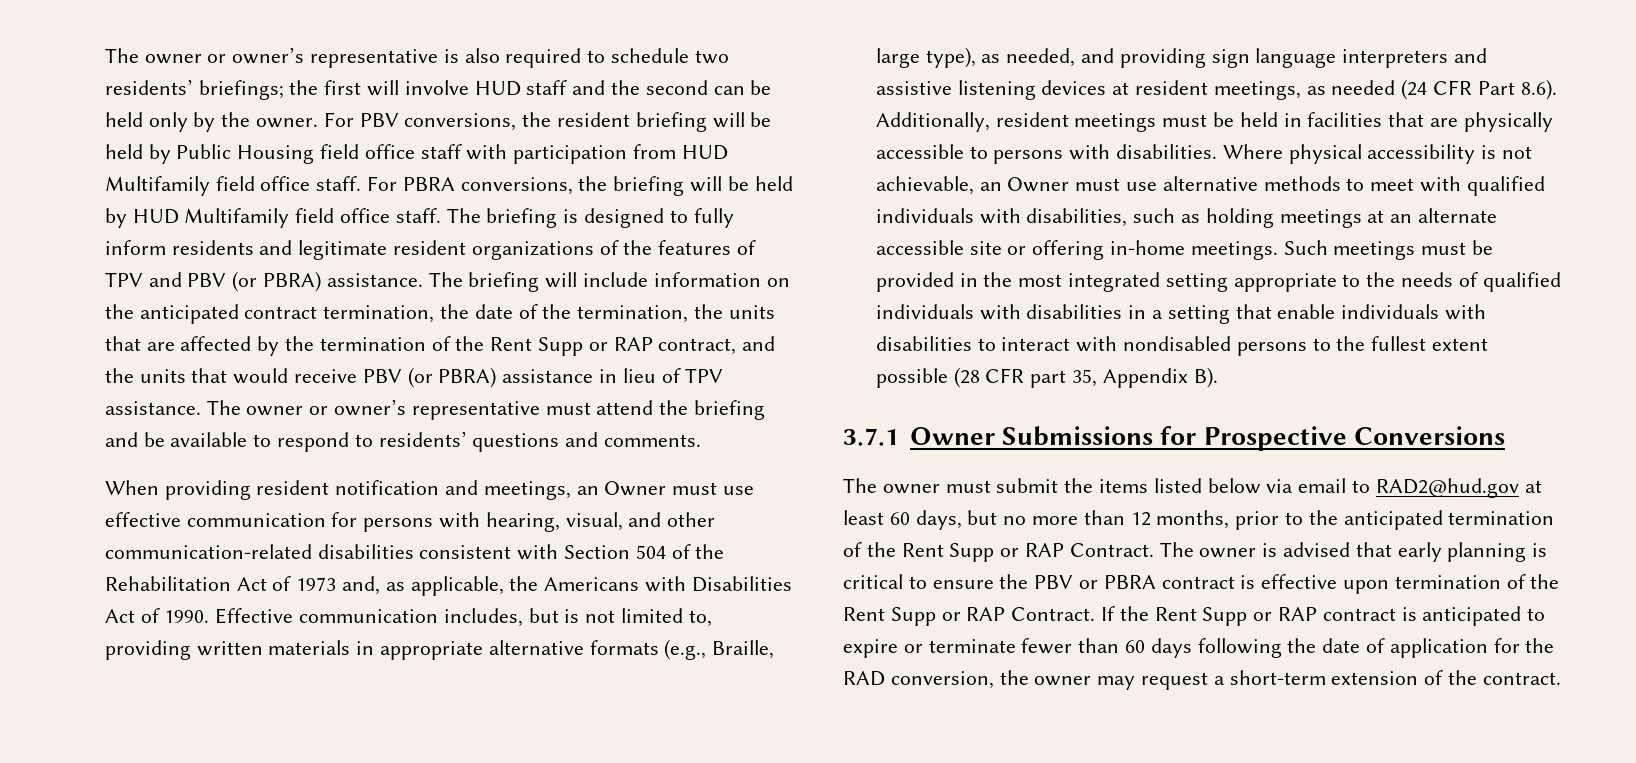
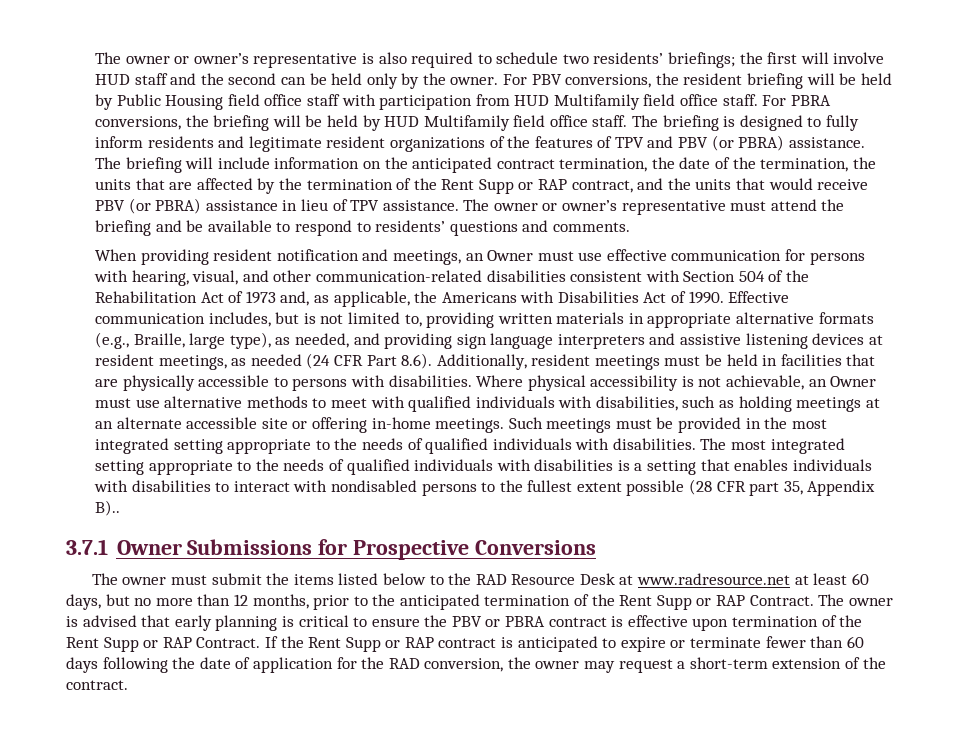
- Such meetings must be provided in the most integrated setting appropriate to the needs of qualified individuals with disabilities in a setting that enable individuals with disabilities to interact with nondisabled persons to the fullest extent possible (28 CFR part 35, Appendix B).
+ Such meetings must be provided in the most integrated setting appropriate to the needs of qualified individuals with disabilities. The most integrated setting appropriate to the needs of qualified individuals with disabilities is a setting that enables individuals with disabilities to interact with nondisabled persons to the fullest extent possible (28 CFR part 35, Appendix B)..
- The owner must submit the items listed below via email to RAD2@hud.gov at least 60 days, but no more than 12 months, prior to the anticipated termination of the Rent Supp or RAP Contract.
+ The owner must submit the items listed below to the RAD Resource Desk at www.radresource.net at least 60 days, but no more than 12 months, prior to the anticipated termination of the Rent Supp or RAP Contract.

